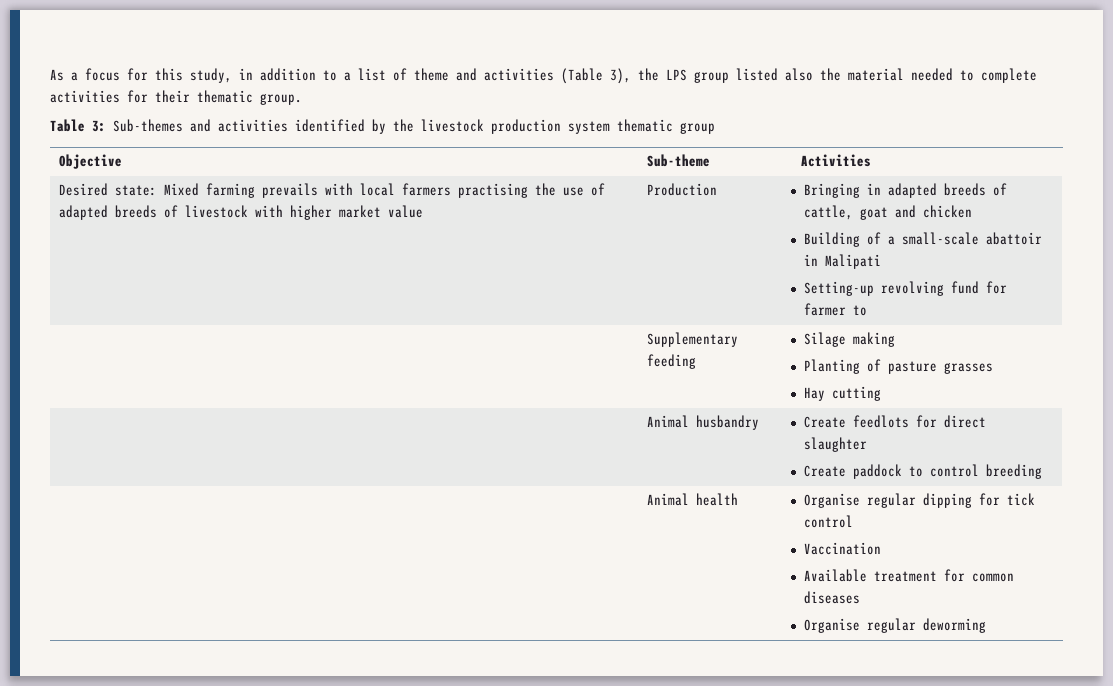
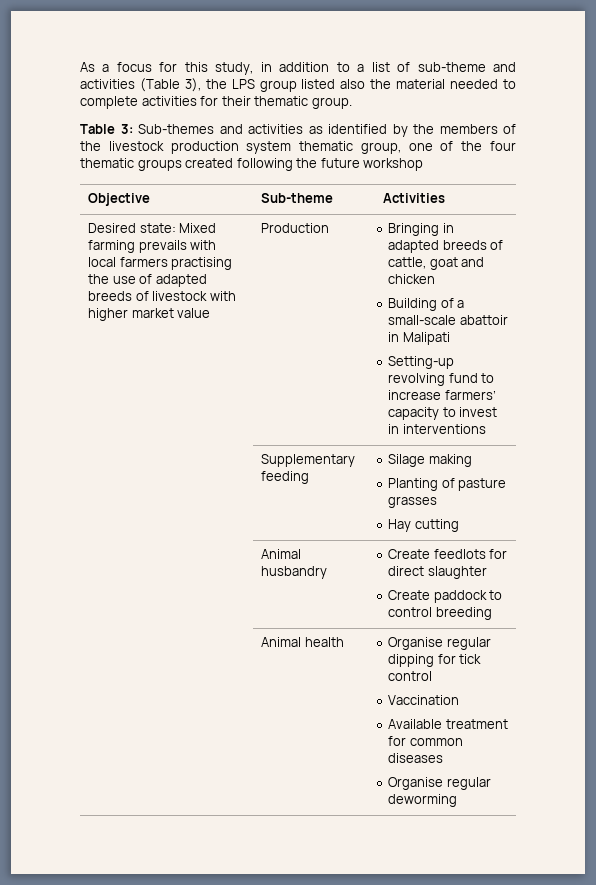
- As a focus for this study, in addition to a list of theme and activities (Table 3), the LPS group listed also the material needed to complete activities for their thematic group.
+ As a focus for this study, in addition to a list of sub-theme and activities (Table 3), the LPS group listed also the material needed to complete activities for their thematic group.
- Table 3: Sub-themes and activities identified by the livestock production system thematic group
+ Table 3: Sub-themes and activities as identified by the members of the livestock production system thematic group, one of the four thematic groups created following the future workshop
- Setting-up revolving fund for farmer to
+ Setting-up revolving fund to increase farmers’ capacity to invest in interventions

